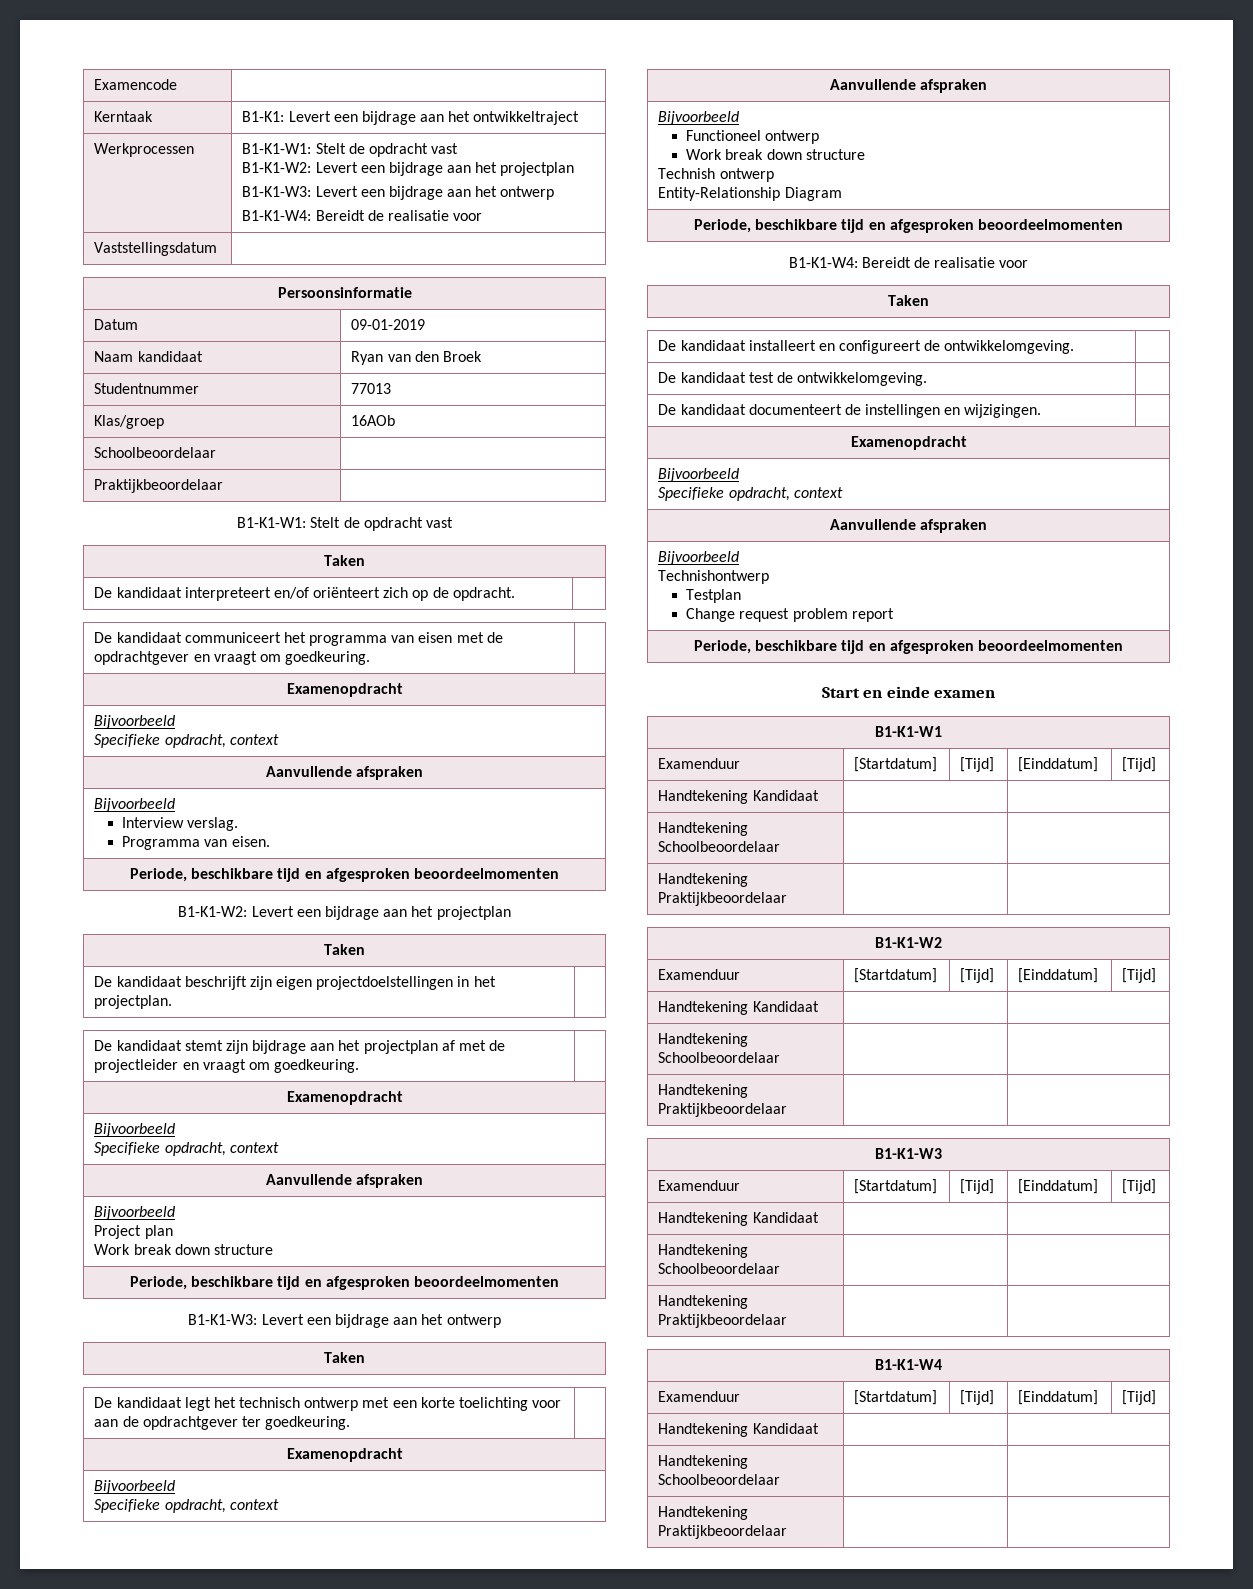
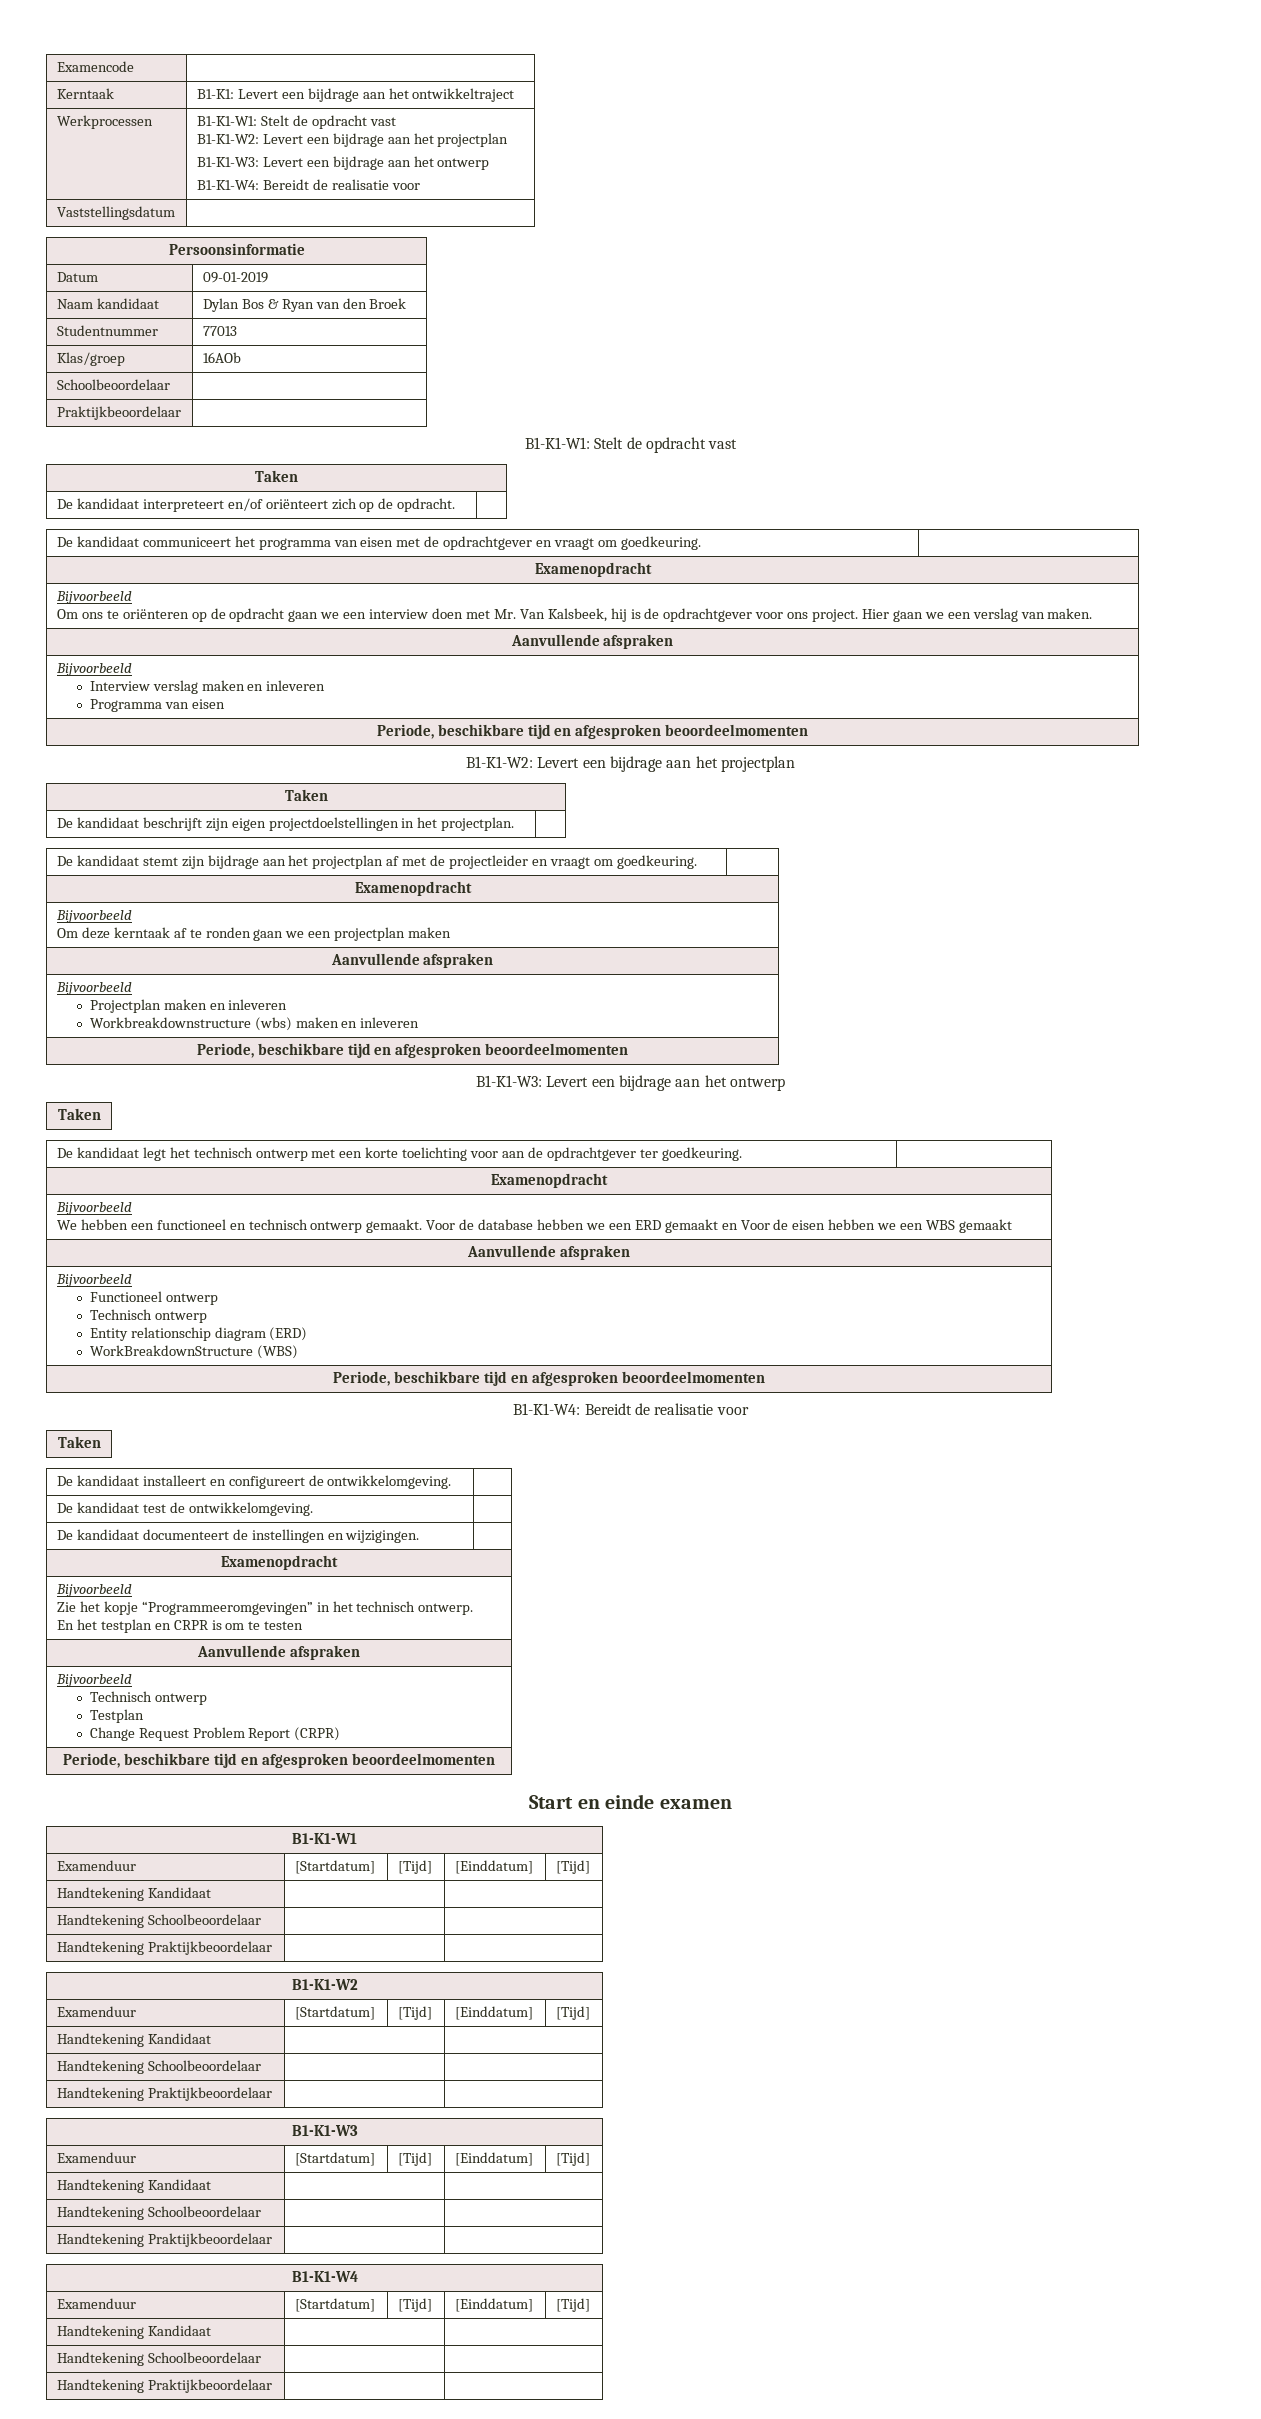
- Naam kandidaat | Ryan van den Broek
+ Naam kandidaat | Dylan Bos & Ryan van den Broek
  De kandidaat communiceert het programma van eisen met de opdrachtgever en vraagt om goedkeuring. |
  Examenopdracht
  Bijvoorbeeld
- Specifieke opdracht, context
+ Om ons te oriënteren op de opdracht gaan we een interview doen met Mr. Van Kalsbeek, hij is de opdrachtgever voor ons project. Hier gaan we een verslag van maken.
  Aanvullende afspraken
  Bijvoorbeeld
- Interview verslag.
- Programma van eisen.
+ Interview verslag maken en inleveren
+ Programma van eisen
  De kandidaat stemt zijn bijdrage aan het projectplan af met de projectleider en vraagt om goedkeuring. |
  Examenopdracht
  Bijvoorbeeld
- Specifieke opdracht, context
+ Om deze kerntaak af te ronden gaan we een projectplan maken
  Aanvullende afspraken
  Bijvoorbeeld
- Project plan
- Work break down structure
+ Projectplan maken en inleveren
+ Workbreakdownstructure (wbs) maken en inleveren
  De kandidaat legt het technisch ontwerp met een korte toelichting voor aan de opdrachtgever ter goedkeuring. |
  Examenopdracht
  Bijvoorbeeld
- Specifieke opdracht, context
+ We hebben een functioneel en technisch ontwerp gemaakt. Voor de database hebben we een ERD gemaakt en Voor de eisen hebben we een WBS gemaakt
  Aanvullende afspraken
  Bijvoorbeeld
  Functioneel ontwerp
- Work break down structure
- Technish ontwerp
- Entity-Relationship Diagram
+ Technisch ontwerp
+ Entity relationschip diagram (ERD)
+ WorkBreakdownStructure (WBS)
  De kandidaat documenteert de instellingen en wijzigingen. |
  Examenopdracht
  Bijvoorbeeld
- Specifieke opdracht, context
+ Zie het kopje “Programmeeromgevingen” in het technisch ontwerp.
+ En het testplan en CRPR is om te testen
  Aanvullende afspraken
  Bijvoorbeeld
- Technishontwerp
+ Technisch ontwerp
  Testplan
- Change request problem report
+ Change Request Problem Report (CRPR)

